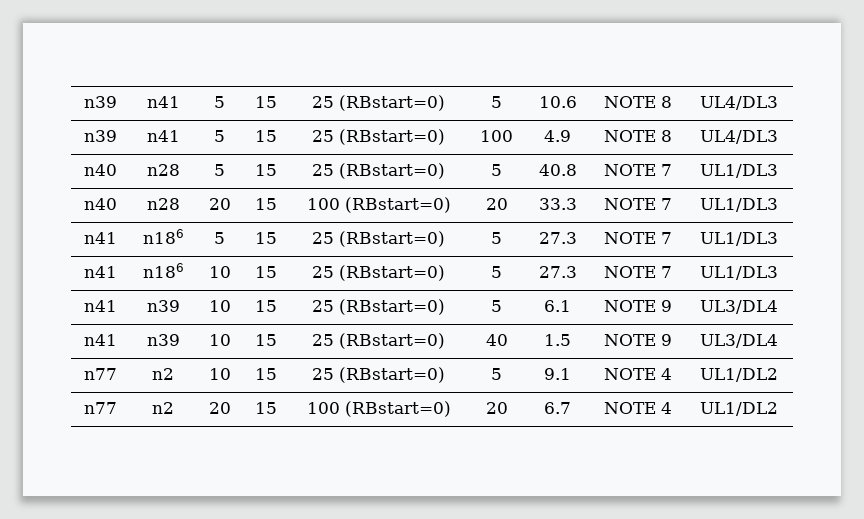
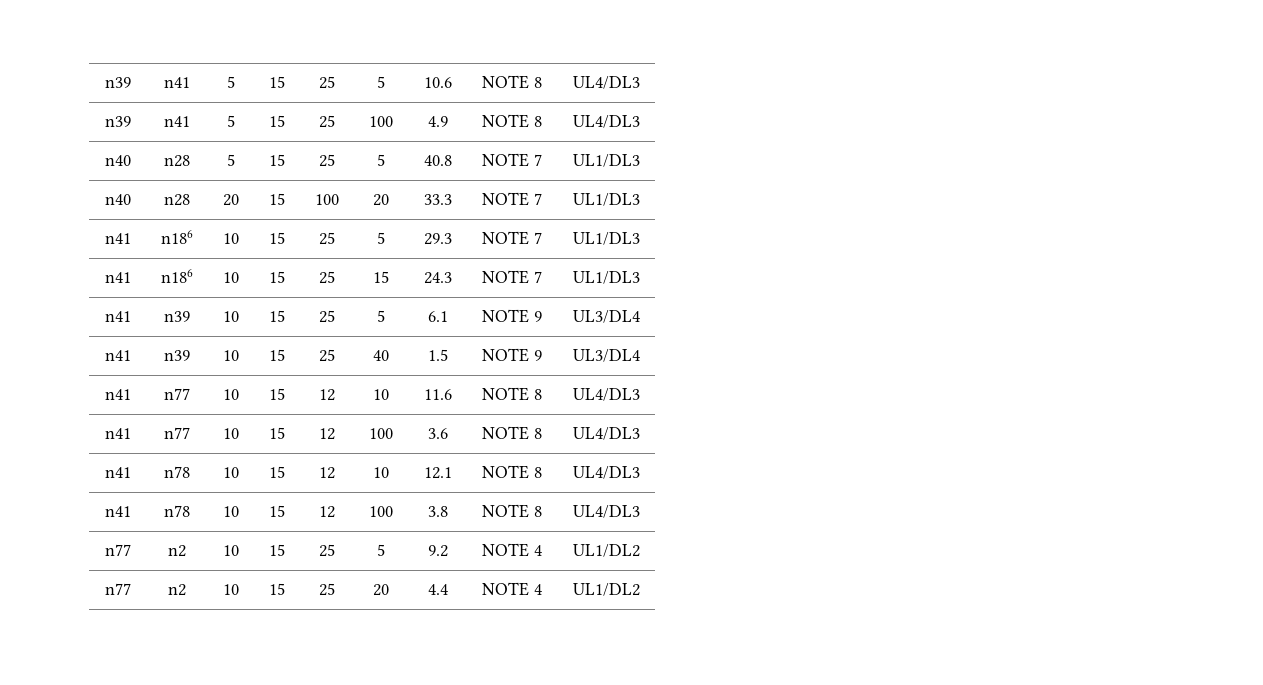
- n39 | n41 | 5 | 15 | 25 (RBstart=0) | 5 | 10.6 | NOTE 8 | UL4/DL3
+ n39 | n41 | 5 | 15 | 25 | 5 | 10.6 | NOTE 8 | UL4/DL3
- n39 | n41 | 5 | 15 | 25 (RBstart=0) | 100 | 4.9 | NOTE 8 | UL4/DL3
+ n39 | n41 | 5 | 15 | 25 | 100 | 4.9 | NOTE 8 | UL4/DL3
- n40 | n28 | 5 | 15 | 25 (RBstart=0) | 5 | 40.8 | NOTE 7 | UL1/DL3
+ n40 | n28 | 5 | 15 | 25 | 5 | 40.8 | NOTE 7 | UL1/DL3
- n40 | n28 | 20 | 15 | 100 (RBstart=0) | 20 | 33.3 | NOTE 7 | UL1/DL3
+ n40 | n28 | 20 | 15 | 100 | 20 | 33.3 | NOTE 7 | UL1/DL3
- n41 | n186 | 5 | 15 | 25 (RBstart=0) | 5 | 27.3 | NOTE 7 | UL1/DL3
- n41 | n186 | 10 | 15 | 25 (RBstart=0) | 5 | 27.3 | NOTE 7 | UL1/DL3
+ n41 | n186 | 10 | 15 | 25 | 5 | 29.3 | NOTE 7 | UL1/DL3
+ n41 | n186 | 10 | 15 | 25 | 15 | 24.3 | NOTE 7 | UL1/DL3
- n41 | n39 | 10 | 15 | 25 (RBstart=0) | 5 | 6.1 | NOTE 9 | UL3/DL4
+ n41 | n39 | 10 | 15 | 25 | 5 | 6.1 | NOTE 9 | UL3/DL4
- n41 | n39 | 10 | 15 | 25 (RBstart=0) | 40 | 1.5 | NOTE 9 | UL3/DL4
+ n41 | n39 | 10 | 15 | 25 | 40 | 1.5 | NOTE 9 | UL3/DL4
- n77 | n2 | 10 | 15 | 25 (RBstart=0) | 5 | 9.1 | NOTE 4 | UL1/DL2
+ n41 | n77 | 10 | 15 | 12 | 10 | 11.6 | NOTE 8 | UL4/DL3
+ n41 | n77 | 10 | 15 | 12 | 100 | 3.6 | NOTE 8 | UL4/DL3
+ n41 | n78 | 10 | 15 | 12 | 10 | 12.1 | NOTE 8 | UL4/DL3
+ n41 | n78 | 10 | 15 | 12 | 100 | 3.8 | NOTE 8 | UL4/DL3
+ n77 | n2 | 10 | 15 | 25 | 5 | 9.2 | NOTE 4 | UL1/DL2
- n77 | n2 | 20 | 15 | 100 (RBstart=0) | 20 | 6.7 | NOTE 4 | UL1/DL2
+ n77 | n2 | 10 | 15 | 25 | 20 | 4.4 | NOTE 4 | UL1/DL2

